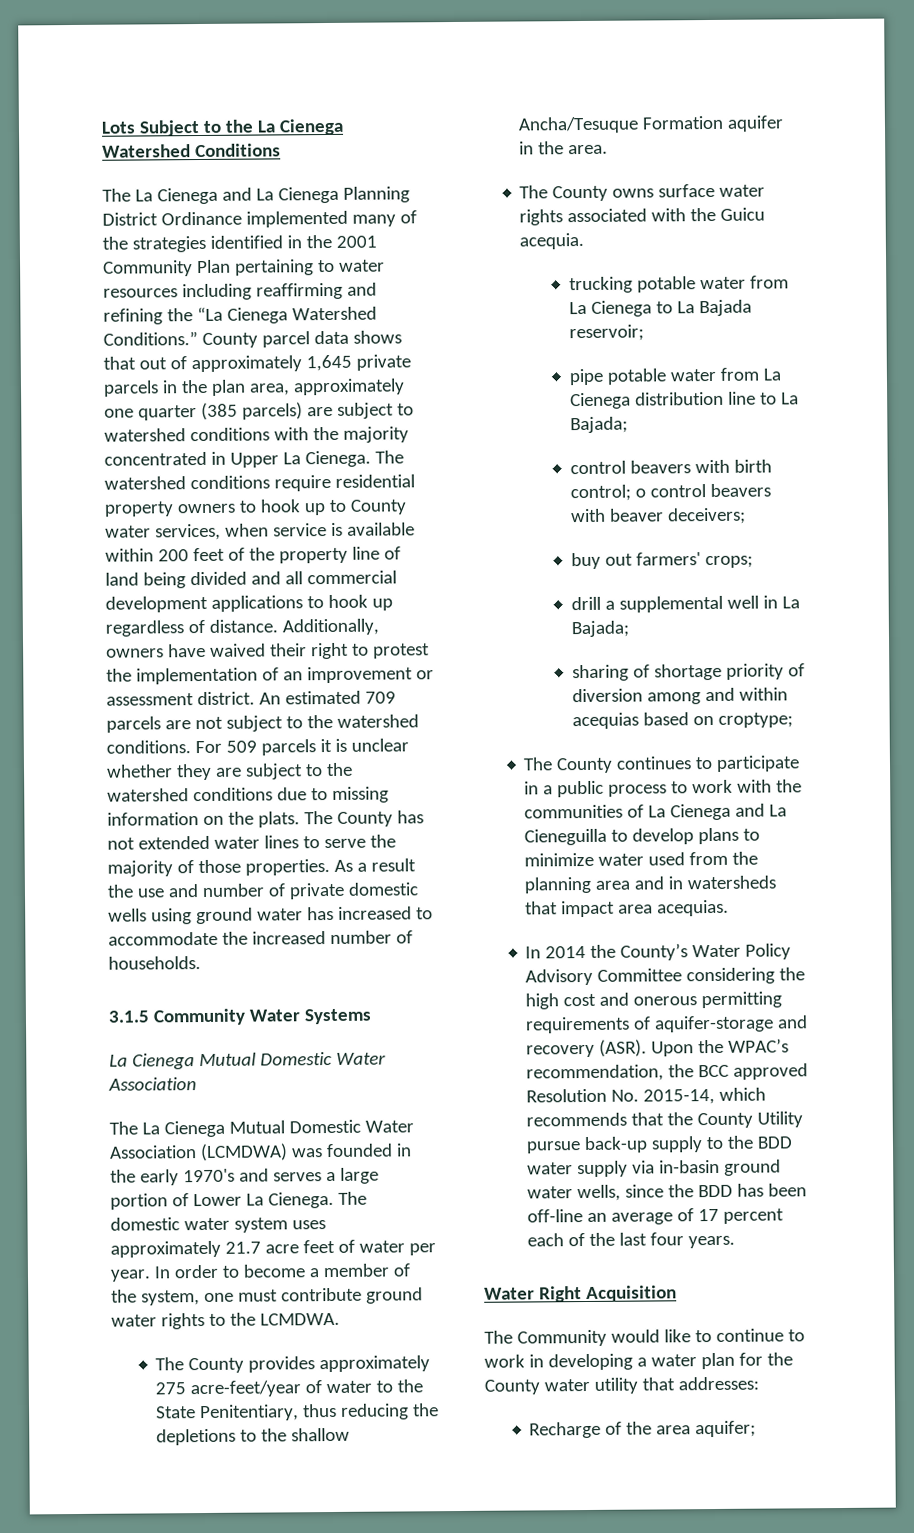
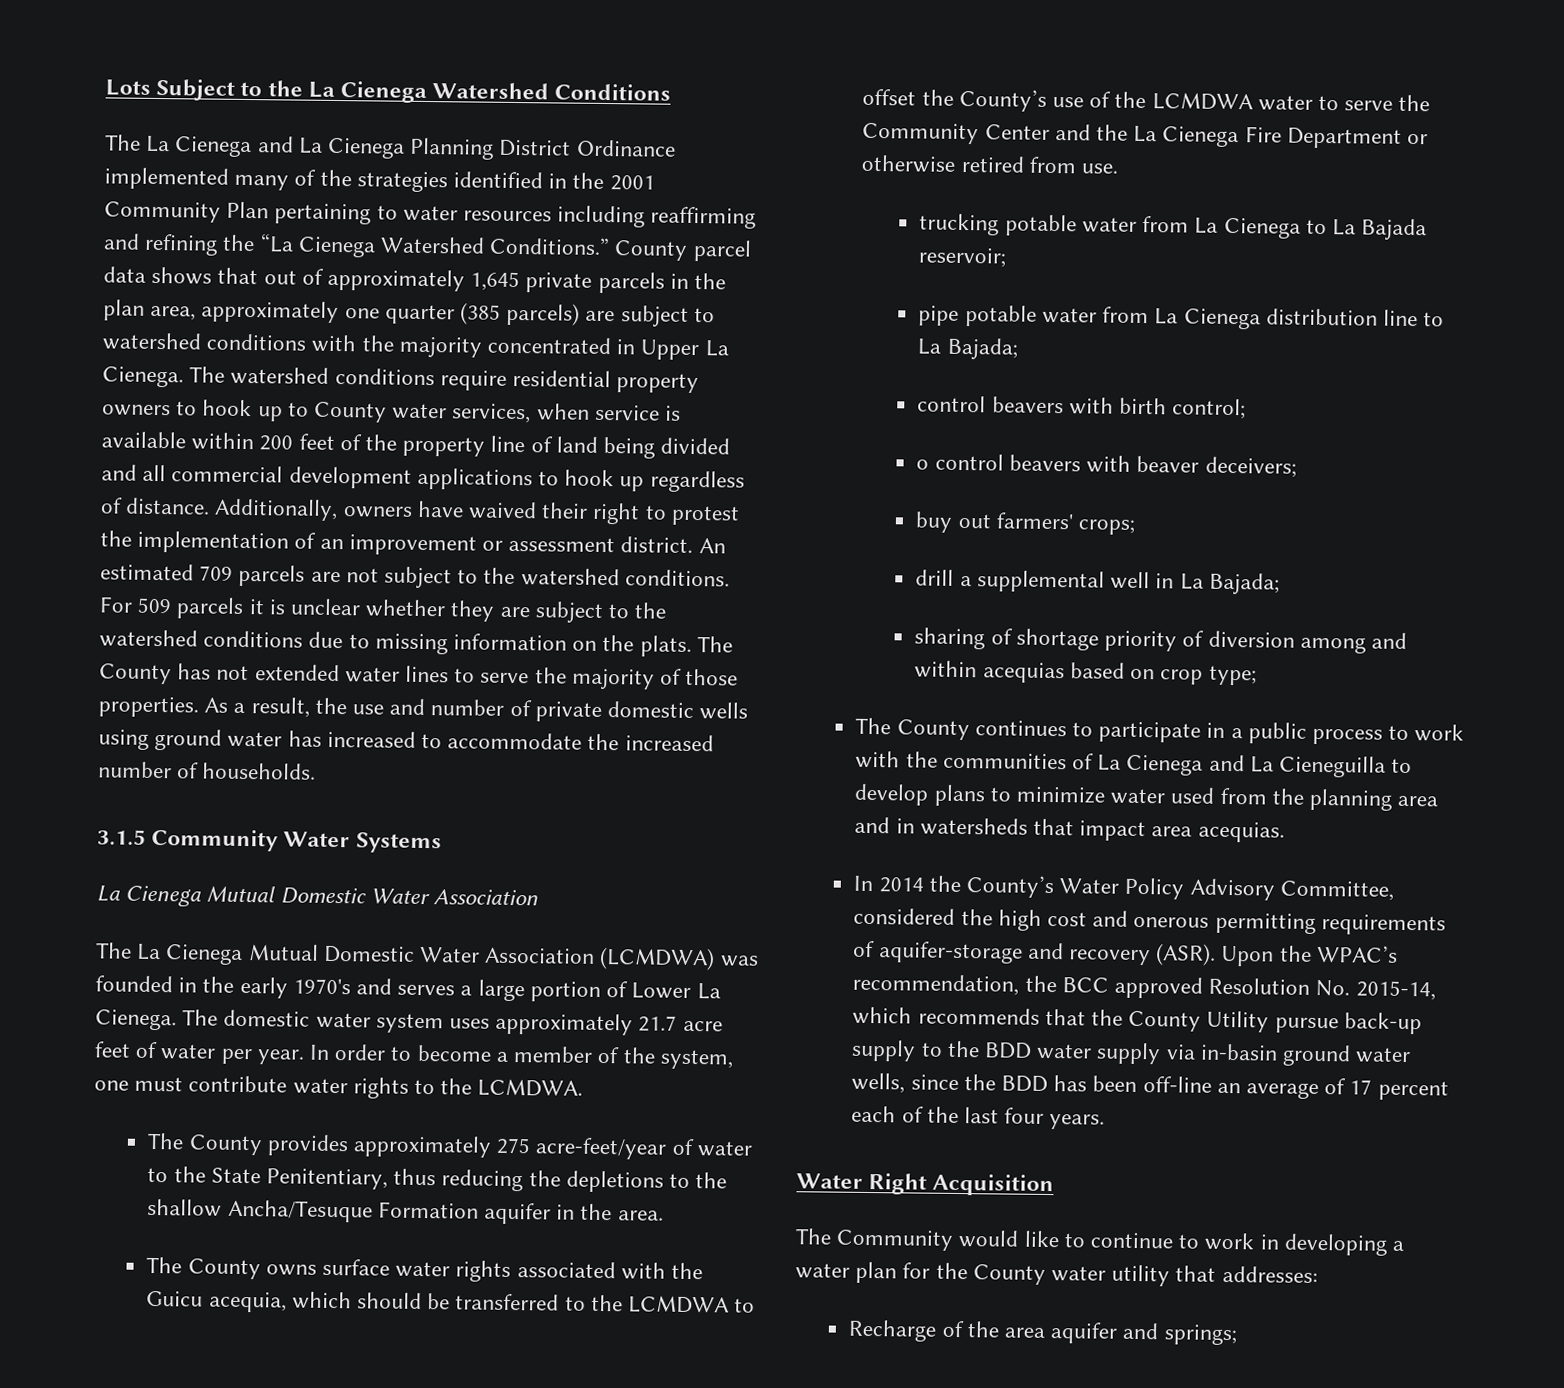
- As a result the use and number of private domestic wells using ground water has increased to accommodate the increased number of households.
+ As a result, the use and number of private domestic wells using ground water has increased to accommodate the increased number of households.
- In order to become a member of the system, one must contribute ground water rights to the LCMDWA.
+ In order to become a member of the system, one must contribute water rights to the LCMDWA.
- The County owns surface water rights associated with the Guicu acequia.
+ The County owns surface water rights associated with the Guicu acequia, which should be transferred to the LCMDWA to offset the County’s use of the LCMDWA water to serve the Community Center and the La Cienega Fire Department or otherwise retired from use.
- control beavers with birth control; o control beavers with beaver deceivers;
+ control beavers with birth control;
+ o control beavers with beaver deceivers;
- sharing of shortage priority of diversion among and within acequias based on croptype;
+ sharing of shortage priority of diversion among and within acequias based on crop type;
- In 2014 the County’s Water Policy Advisory Committee considering the high cost and onerous permitting requirements of aquifer-storage and recovery (ASR).
+ In 2014 the County’s Water Policy Advisory Committee, considered the high cost and onerous permitting requirements of aquifer-storage and recovery (ASR).
- Recharge of the area aquifer;
+ Recharge of the area aquifer and springs;

